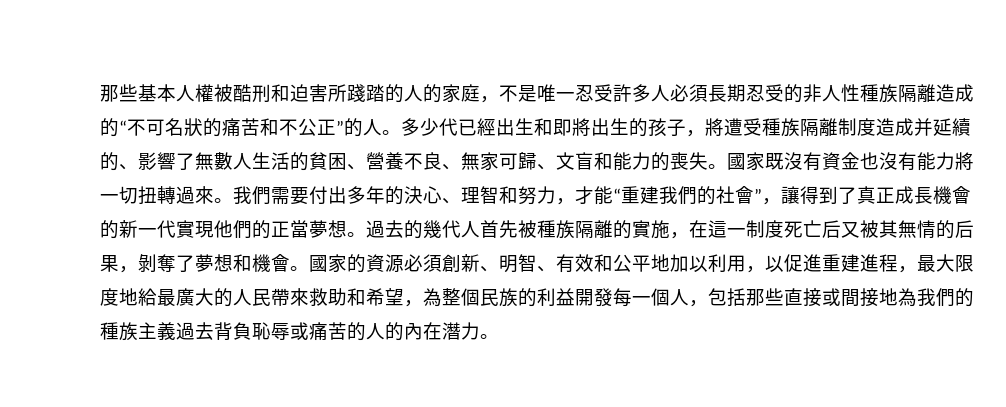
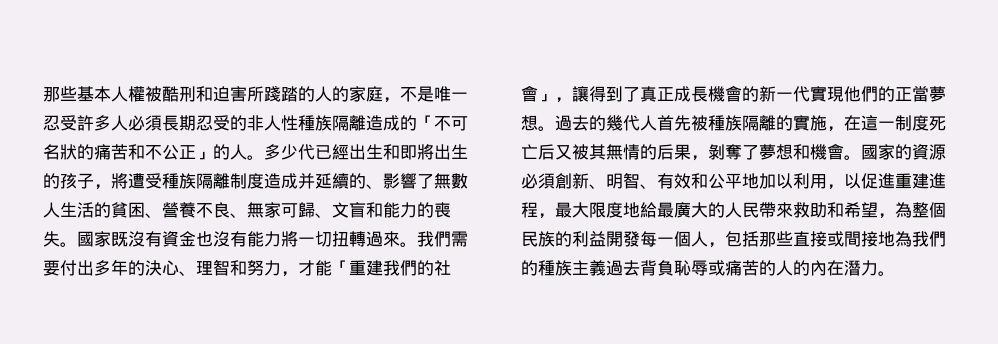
- 那些基本人權被酷刑和迫害所踐踏的人的家庭，不是唯一忍受許多人必須長期忍受的非人性種族隔離造成的“不可名狀的痛苦和不公正”的人。
+ 那些基本人權被酷刑和迫害所踐踏的人的家庭，不是唯一忍受許多人必須長期忍受的非人性種族隔離造成的「不可名狀的痛苦和不公正」的人。
- 我們需要付出多年的決心、理智和努力，才能“重建我們的社會”，讓得到了真正成長機會的新一代實現他們的正當夢想。
+ 我們需要付出多年的決心、理智和努力，才能「重建我們的社會」，讓得到了真正成長機會的新一代實現他們的正當夢想。

